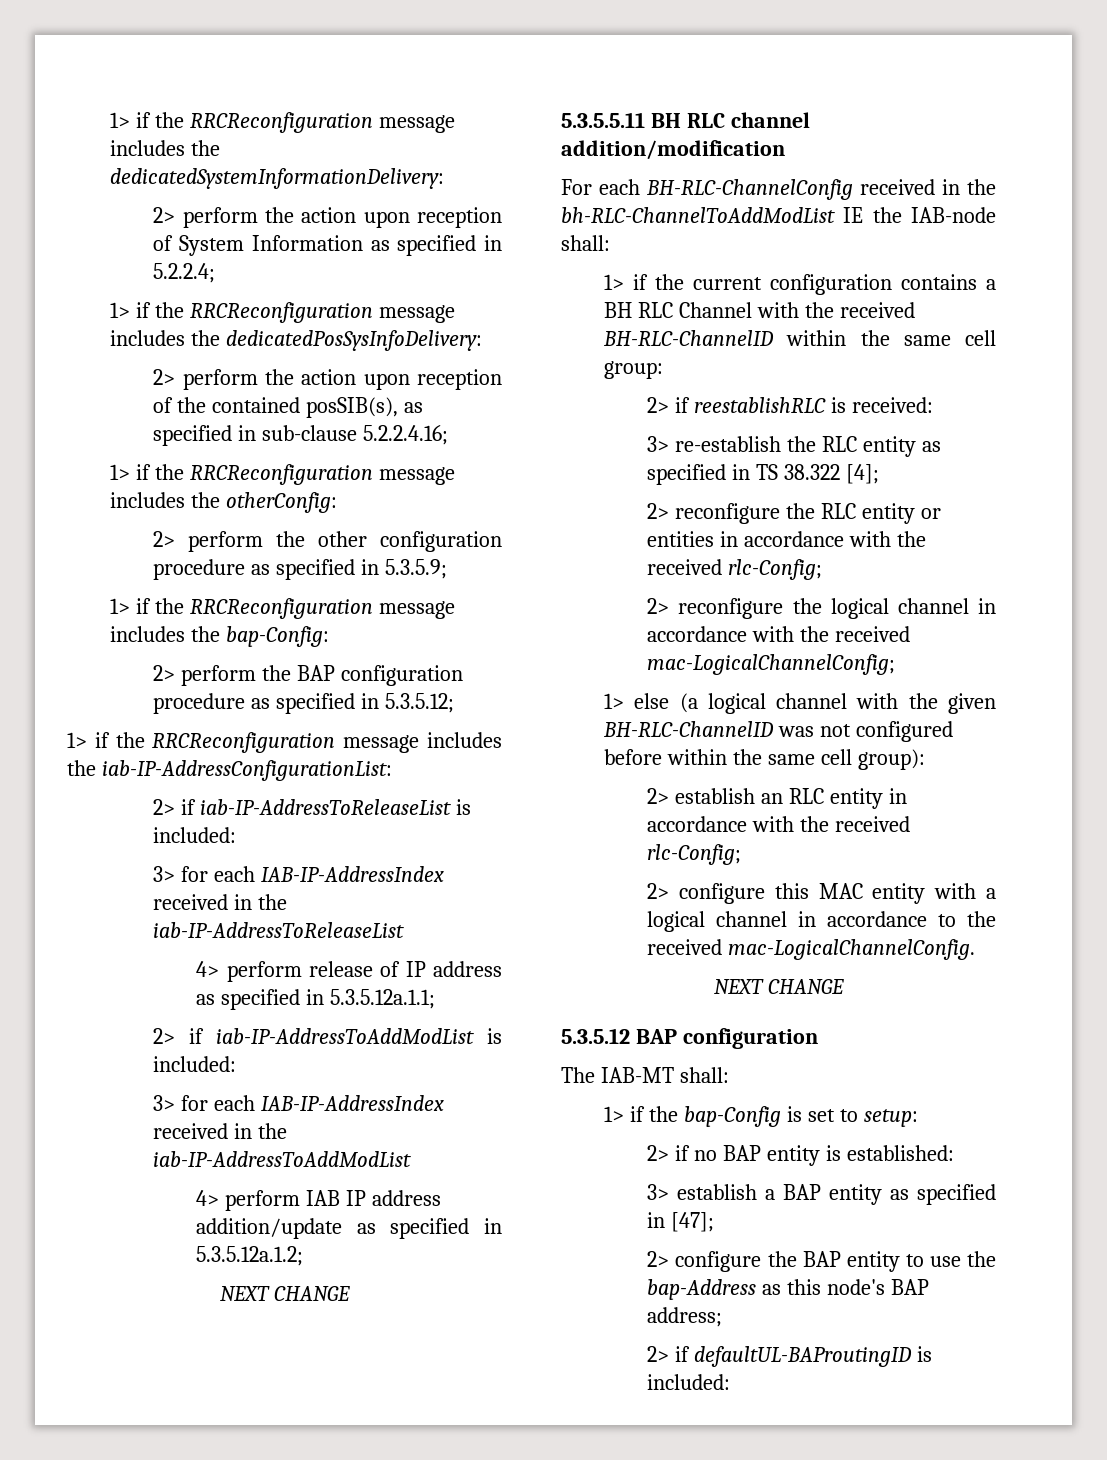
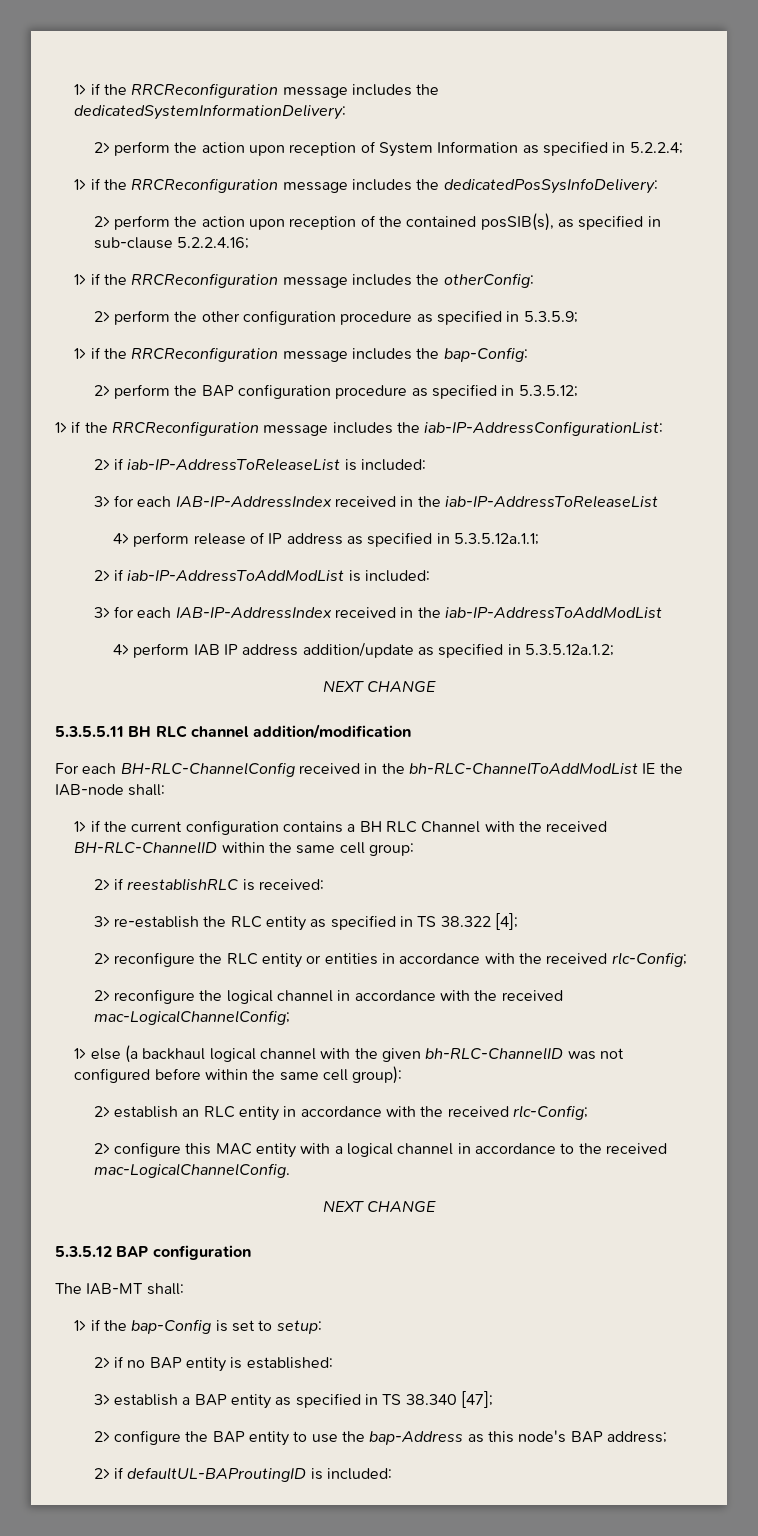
- 1> else (a logical channel with the given BH-RLC-ChannelID was not configured before within the same cell group):
+ 1> else (a backhaul logical channel with the given bh-RLC-ChannelID was not configured before within the same cell group):
- 3> establish a BAP entity as specified in [47];
+ 3> establish a BAP entity as specified in TS 38.340 [47];

